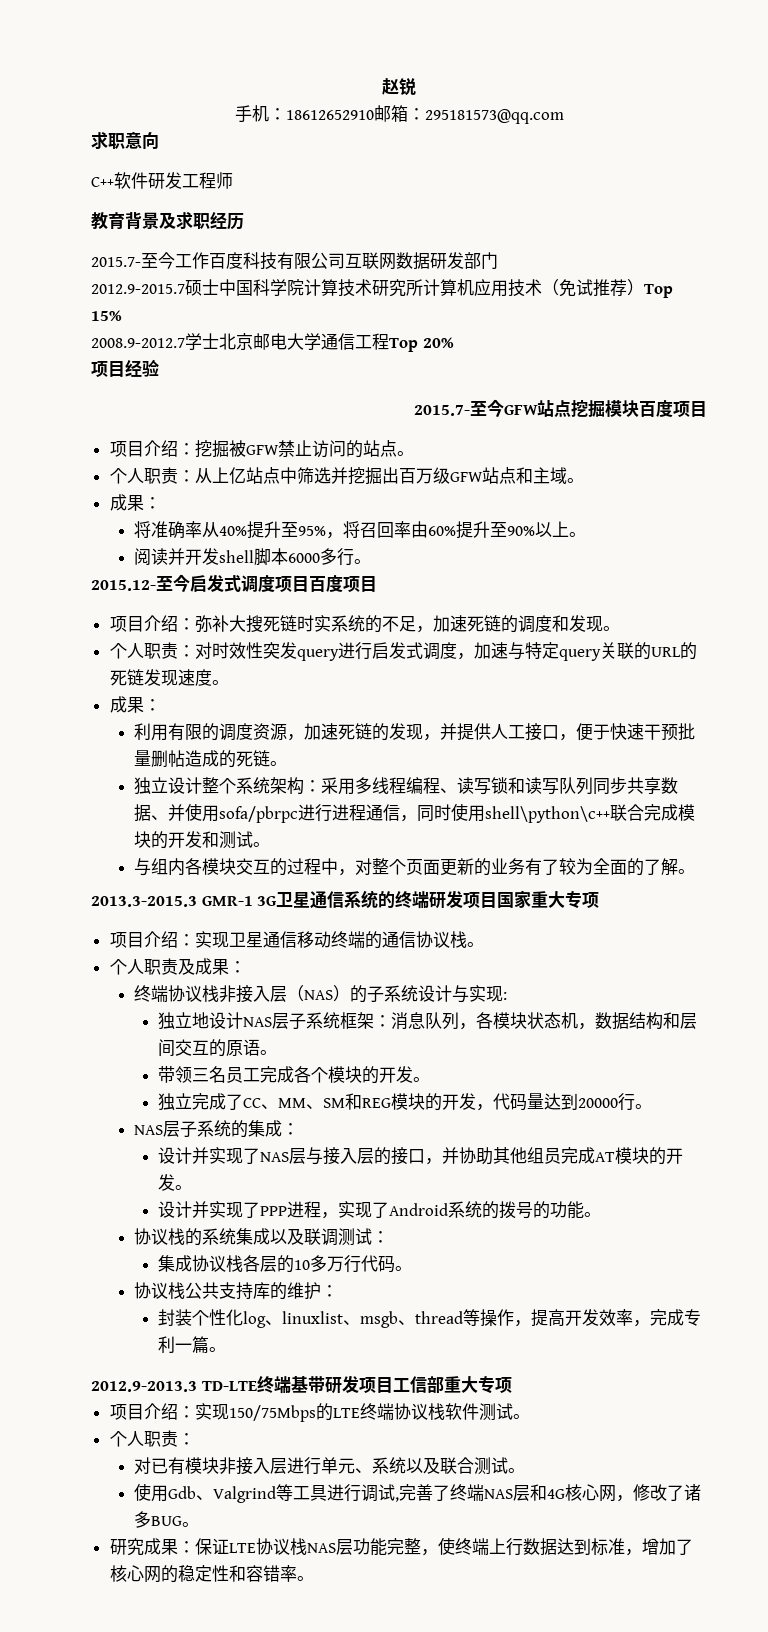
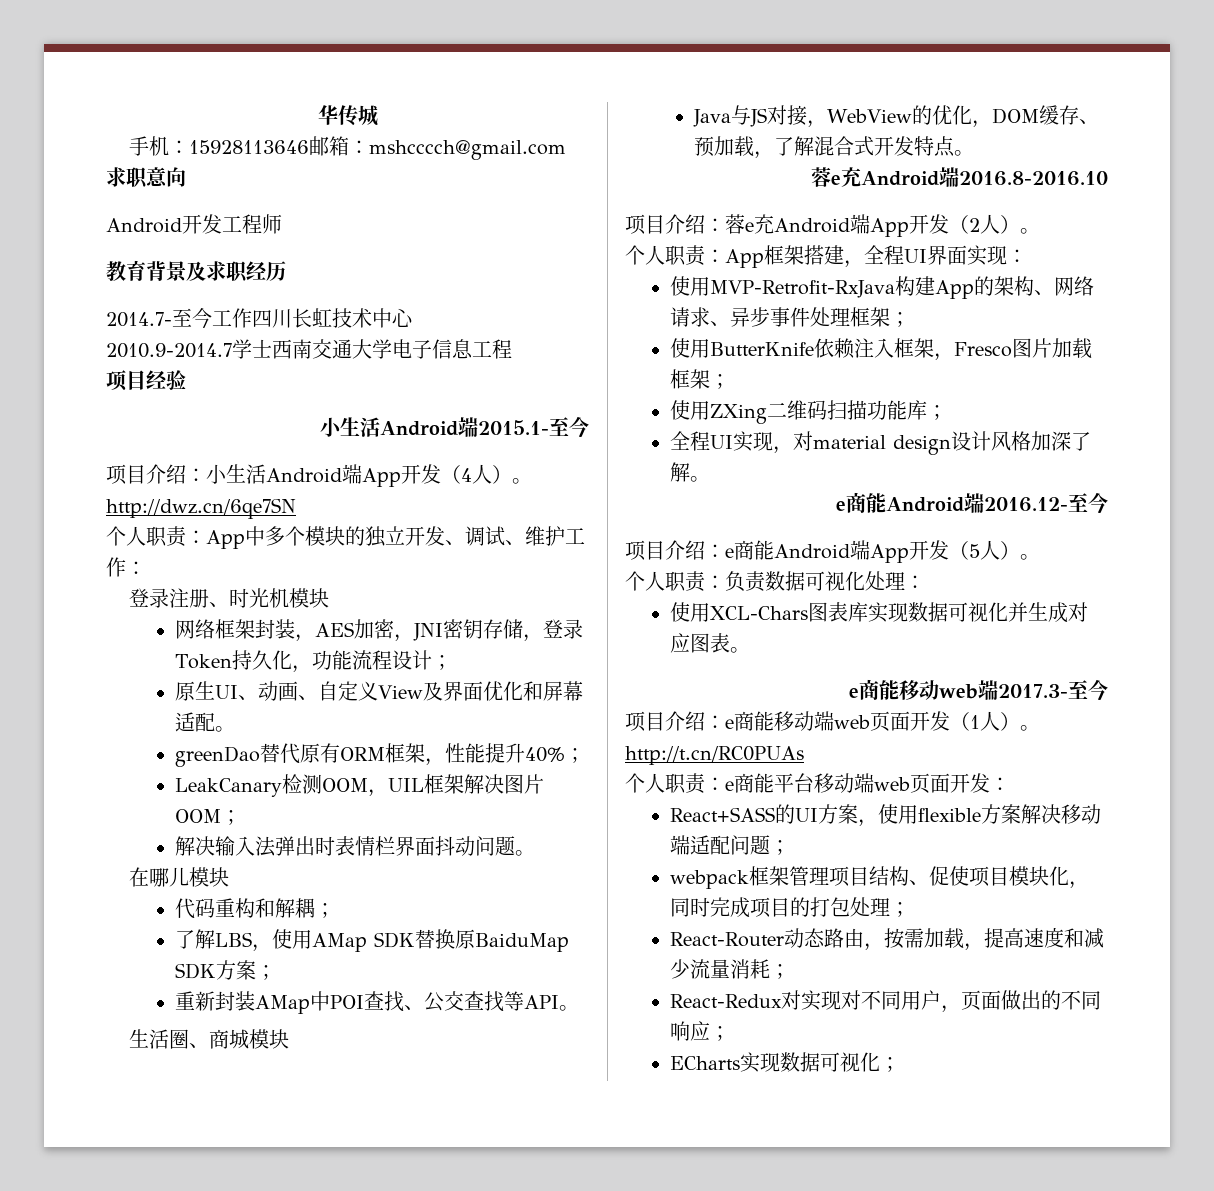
- 赵锐
+ 华传城
- 手机：18612652910邮箱：295181573@qq.com
+ 手机：15928113646邮箱：mshcccch@gmail.com
- C++软件研发工程师
+ Android开发工程师
- 2015.7-至今工作百度科技有限公司互联网数据研发部门
- 2012.9-2015.7硕士中国科学院计算技术研究所计算机应用技术（免试推荐）Top 15%
- 2008.9-2012.7学士北京邮电大学通信工程Top 20%
+ 2014.7-至今工作四川长虹技术中心
+ 2010.9-2014.7学士西南交通大学电子信息工程
- 2015.7-至今GFW站点挖掘模块百度项目
- 项目介绍：挖掘被GFW禁止访问的站点。
- 个人职责：从上亿站点中筛选并挖掘出百万级GFW站点和主域。
- 成果：
- 将准确率从40%提升至95%，将召回率由60%提升至90%以上。
- 阅读并开发shell脚本6000多行。
- 2015.12-至今启发式调度项目百度项目
- 项目介绍：弥补大搜死链时实系统的不足，加速死链的调度和发现。
- 个人职责：对时效性突发query进行启发式调度，加速与特定query关联的URL的死链发现速度。
- 成果：
- 利用有限的调度资源，加速死链的发现，并提供人工接口，便于快速干预批量删帖造成的死链。
- 独立设计整个系统架构：采用多线程编程、读写锁和读写队列同步共享数据、并使用sofa/pbrpc进行进程通信，同时使用shell\python\c++联合完成模块的开发和测试。
- 与组内各模块交互的过程中，对整个页面更新的业务有了较为全面的了解。
- 2013.3-2015.3 GMR-1 3G卫星通信系统的终端研发项目国家重大专项
- 项目介绍：实现卫星通信移动终端的通信协议栈。
- 个人职责及成果：
- 终端协议栈非接入层（NAS）的子系统设计与实现:
- 独立地设计NAS层子系统框架：消息队列，各模块状态机，数据结构和层间交互的原语。
- 带领三名员工完成各个模块的开发。
- 独立完成了CC、MM、SM和REG模块的开发，代码量达到20000行。
- NAS层子系统的集成：
- 设计并实现了NAS层与接入层的接口，并协助其他组员完成AT模块的开发。
- 设计并实现了PPP进程，实现了Android系统的拨号的功能。
- 协议栈的系统集成以及联调测试：
- 集成协议栈各层的10多万行代码。
- 协议栈公共支持库的维护：
- 封装个性化log、linuxlist、msgb、thread等操作，提高开发效率，完成专利一篇。
- 2012.9-2013.3 TD-LTE终端基带研发项目工信部重大专项
- 项目介绍：实现150/75Mbps的LTE终端协议栈软件测试。
- 个人职责：
- 对已有模块非接入层进行单元、系统以及联合测试。
- 使用Gdb、Valgrind等工具进行调试,完善了终端NAS层和4G核心网，修改了诸多BUG。
- 研究成果：保证LTE协议栈NAS层功能完整，使终端上行数据达到标准，增加了核心网的稳定性和容错率。
+ 小生活Android端2015.1-至今
+ 项目介绍：小生活Android端App开发（4人）。http://dwz.cn/6qe7SN
+ 个人职责：App中多个模块的独立开发、调试、维护工作：
+ 登录注册、时光机模块
+ 网络框架封装，AES加密，JNI密钥存储，登录Token持久化，功能流程设计；
+ 原生UI、动画、自定义View及界面优化和屏幕适配。
+ greenDao替代原有ORM框架，性能提升40%；
+ LeakCanary检测OOM，UIL框架解决图片OOM；
+ 解决输入法弹出时表情栏界面抖动问题。
+ 在哪儿模块
+ 代码重构和解耦；
+ 了解LBS，使用AMap SDK替换原BaiduMap SDK方案；
+ 重新封装AMap中POI查找、公交查找等API。
+ 生活圈、商城模块
+ Java与JS对接，WebView的优化，DOM缓存、预加载，了解混合式开发特点。
+ 蓉e充Android端2016.8-2016.10
+ 项目介绍：蓉e充Android端App开发（2人）。
+ 个人职责：App框架搭建，全程UI界面实现：
+ 使用MVP-Retrofit-RxJava构建App的架构、网络请求、异步事件处理框架；
+ 使用ButterKnife依赖注入框架，Fresco图片加载框架；
+ 使用ZXing二维码扫描功能库；
+ 全程UI实现，对material design设计风格加深了解。
+ e商能Android端2016.12-至今
+ 项目介绍：e商能Android端App开发（5人）。
+ 个人职责：负责数据可视化处理：
+ 使用XCL-Chars图表库实现数据可视化并生成对应图表。
+ e商能移动web端2017.3-至今
+ 项目介绍：e商能移动端web页面开发（1人）。http://t.cn/RC0PUAs
+ 个人职责：e商能平台移动端web页面开发：
+ React+SASS的UI方案，使用flexible方案解决移动端适配问题；
+ webpack框架管理项目结构、促使项目模块化，同时完成项目的打包处理；
+ React-Router动态路由，按需加载，提高速度和减少流量消耗；
+ React-Redux对实现对不同用户，页面做出的不同响应；
+ ECharts实现数据可视化；

